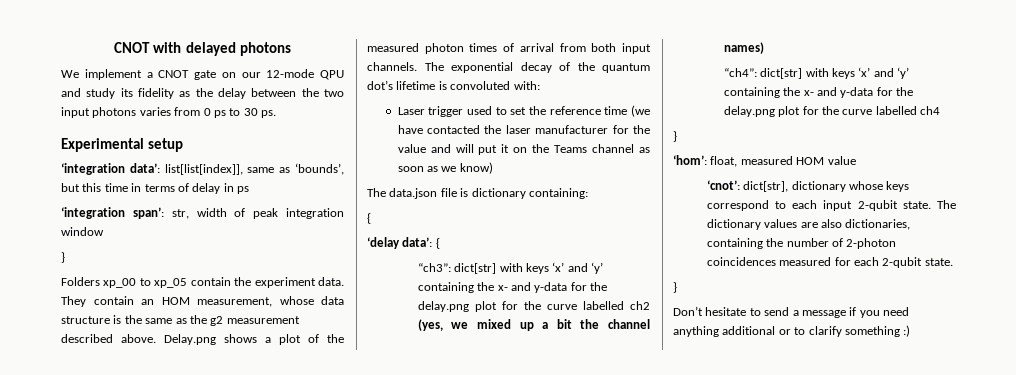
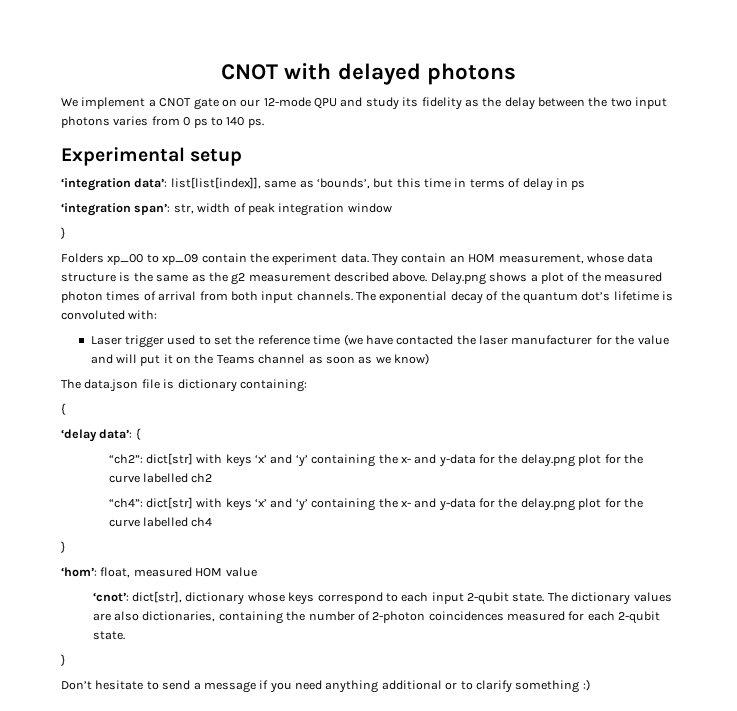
- We implement a CNOT gate on our 12-mode QPU and study its fidelity as the delay between the two input photons varies from 0 ps to 30 ps.
+ We implement a CNOT gate on our 12-mode QPU and study its fidelity as the delay between the two input photons varies from 0 ps to 140 ps.
- Folders xp_00 to xp_05 contain the experiment data.
+ Folders xp_00 to xp_09 contain the experiment data.
- “ch3”: dict[str] with keys ‘x’ and ‘y’ containing the x- and y-data for the delay.png plot for the curve labelled ch2 (yes, we mixed up a bit the channel names)
+ “ch2”: dict[str] with keys ‘x’ and ‘y’ containing the x- and y-data for the delay.png plot for the curve labelled ch2

